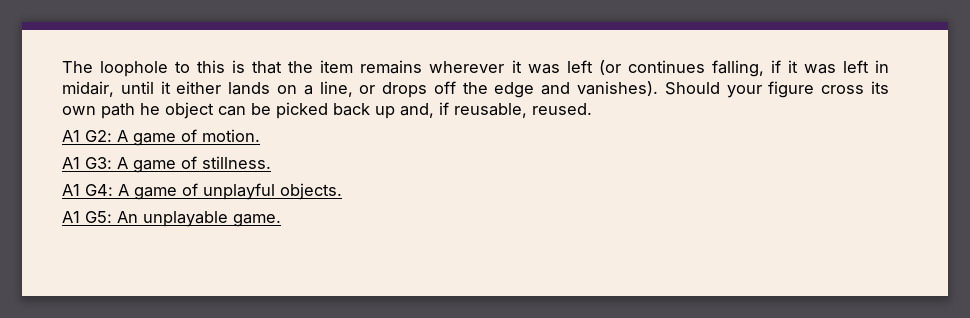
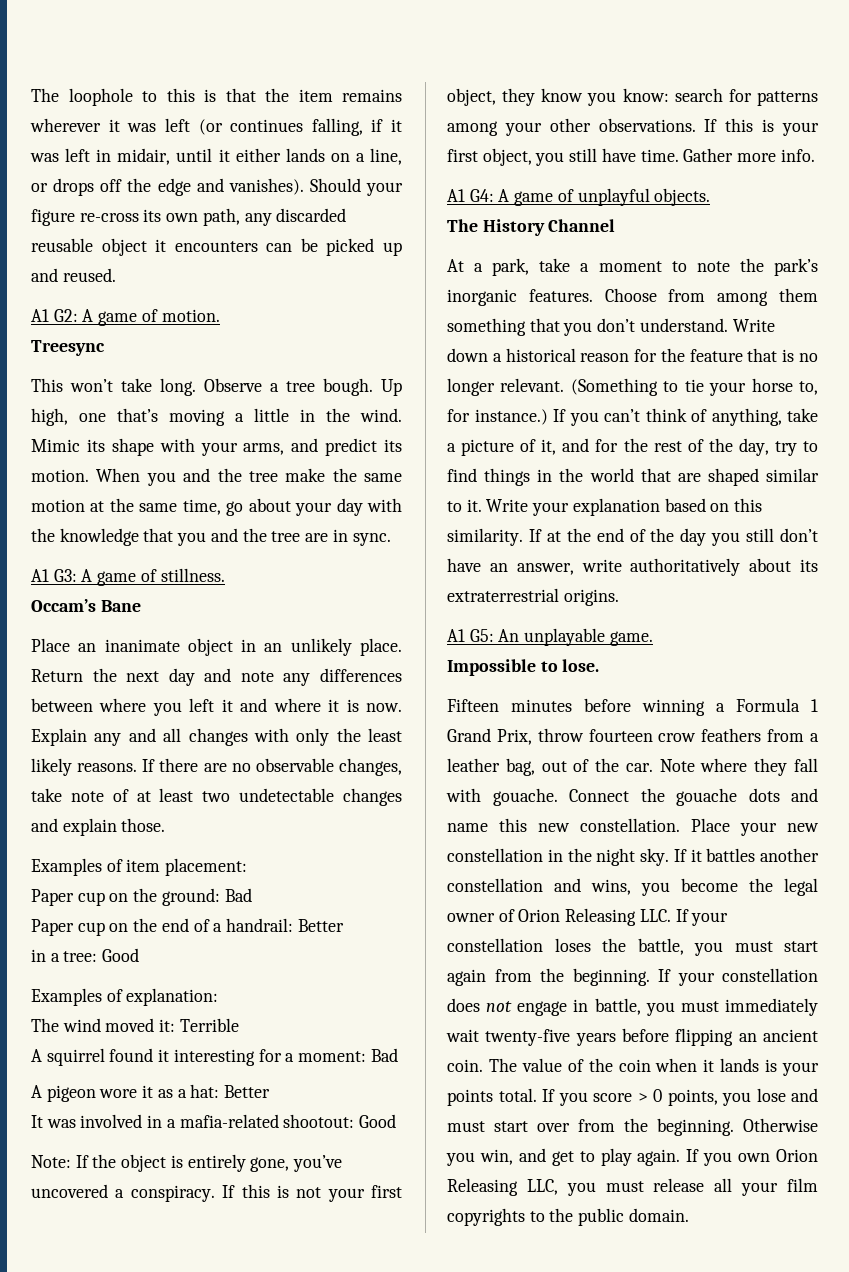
- Should your figure cross its own path he object can be picked back up and, if reusable, reused.
+ Should your figure re-cross its own path, any discarded reusable object it encounters can be picked up and reused.
+ Treesync
+ This won’t take long. Observe a tree bough. Up high, one that’s moving a little in the wind. Mimic its shape with your arms, and predict its motion. When you and the tree make the same motion at the same time, go about your day with the knowledge that you and the tree are in sync.
+ Occam’s Bane
+ Place an inanimate object in an unlikely place. Return the next day and note any differences between where you left it and where it is now. Explain any and all changes with only the least likely reasons. If there are no observable changes, take note of at least two undetectable changes and explain those.
+ Examples of item placement:
+ Paper cup on the ground: Bad
+ Paper cup on the end of a handrail: Better
+ in a tree: Good
+ Examples of explanation:
+ The wind moved it: Terrible
+ A squirrel found it interesting for a moment: Bad
+ A pigeon wore it as a hat: Better
+ It was involved in a mafia-related shootout: Good
+ Note: If the object is entirely gone, you’ve uncovered a conspiracy. If this is not your first object, they know you know: search for patterns among your other observations. If this is your first object, you still have time. Gather more info.
+ The History Channel
+ At a park, take a moment to note the park’s inorganic features. Choose from among them something that you don’t understand. Write down a historical reason for the feature that is no longer relevant. (Something to tie your horse to, for instance.) If you can’t think of anything, take a picture of it, and for the rest of the day, try to find things in the world that are shaped similar to it. Write your explanation based on this similarity. If at the end of the day you still don’t have an answer, write authoritatively about its extraterrestrial origins.
+ Impossible to lose.
+ Fifteen minutes before winning a Formula 1 Grand Prix, throw fourteen crow feathers from a leather bag, out of the car. Note where they fall with gouache. Connect the gouache dots and name this new constellation. Place your new constellation in the night sky. If it battles another constellation and wins, you become the legal owner of Orion Releasing LLC. If your constellation loses the battle, you must start again from the beginning. If your constellation does not engage in battle, you must immediately wait twenty-five years before flipping an ancient coin. The value of the coin when it lands is your points total. If you score > 0 points, you lose and must start over from the beginning. Otherwise you win, and get to play again. If you own Orion Releasing LLC, you must release all your film copyrights to the public domain.

